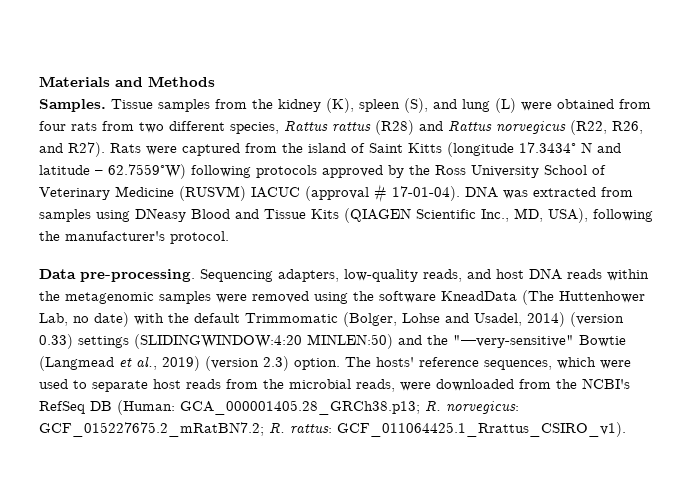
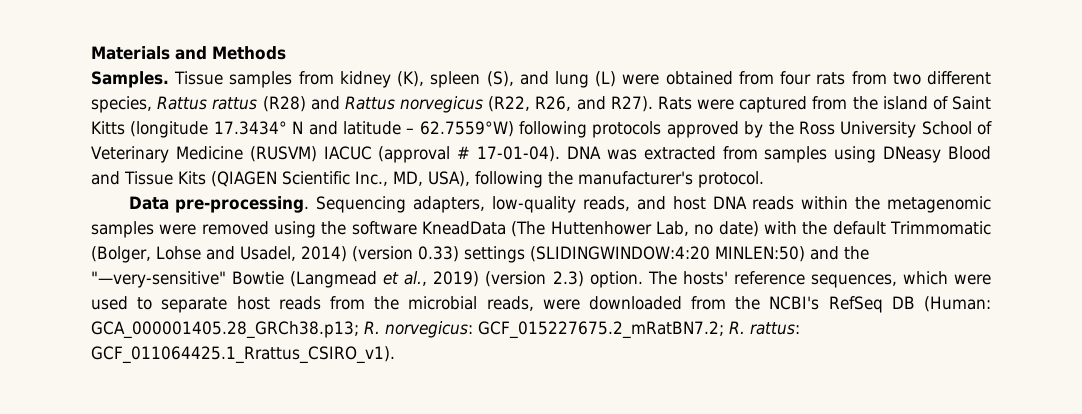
- Tissue samples from the kidney (K), spleen (S), and lung (L) were obtained from four rats from two different species, Rattus rattus (R28) and Rattus norvegicus (R22, R26, and R27).
+ Tissue samples from kidney (K), spleen (S), and lung (L) were obtained from four rats from two different species, Rattus rattus (R28) and Rattus norvegicus (R22, R26, and R27).

